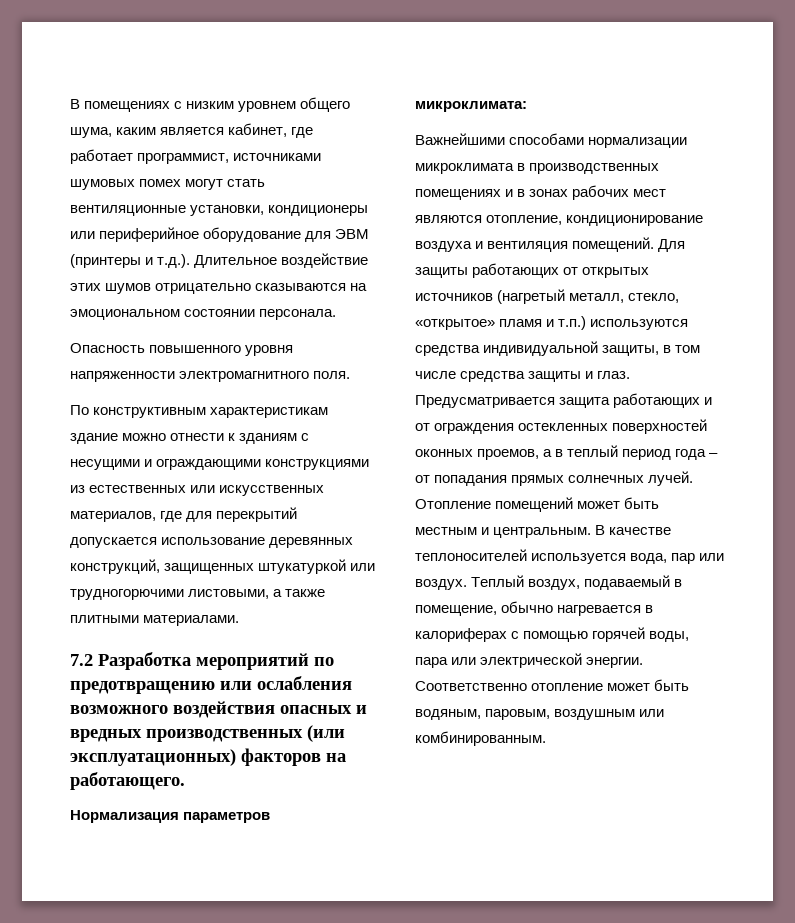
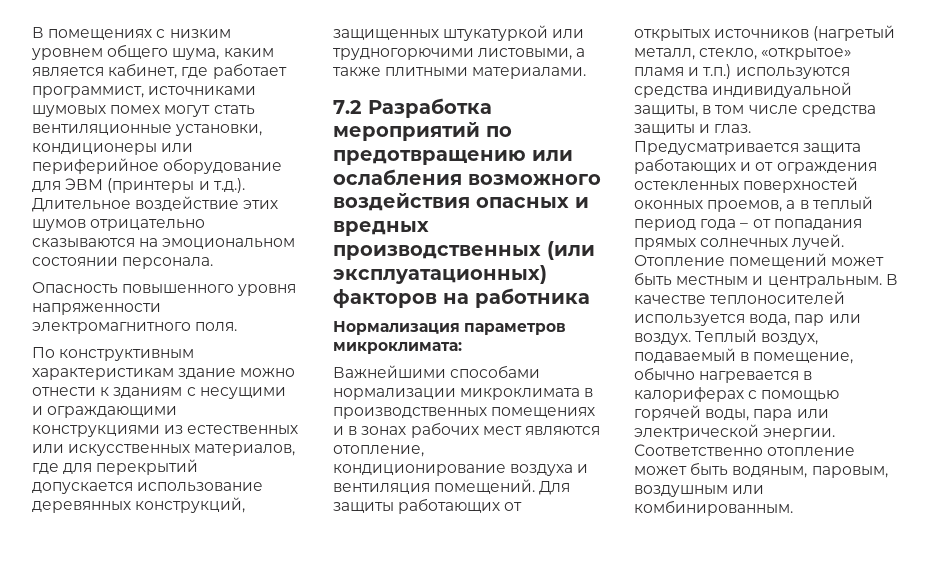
- 7.2 Разработка мероприятий по предотвращению или ослабления возможного воздействия опасных и вредных производственных (или эксплуатационных) факторов на работающего.
+ 7.2 Разработка мероприятий по предотвращению или ослабления возможного воздействия опасных и вредных производственных (или эксплуатационных) факторов на работника

